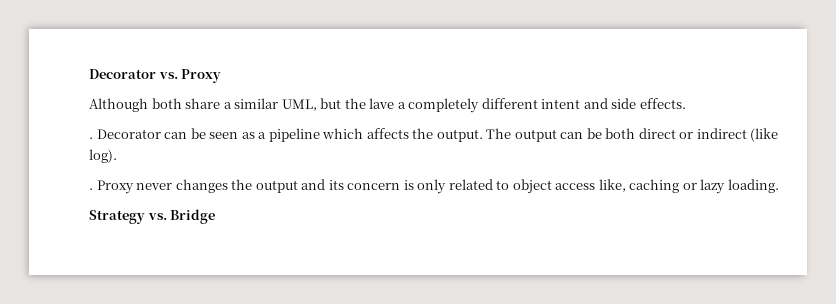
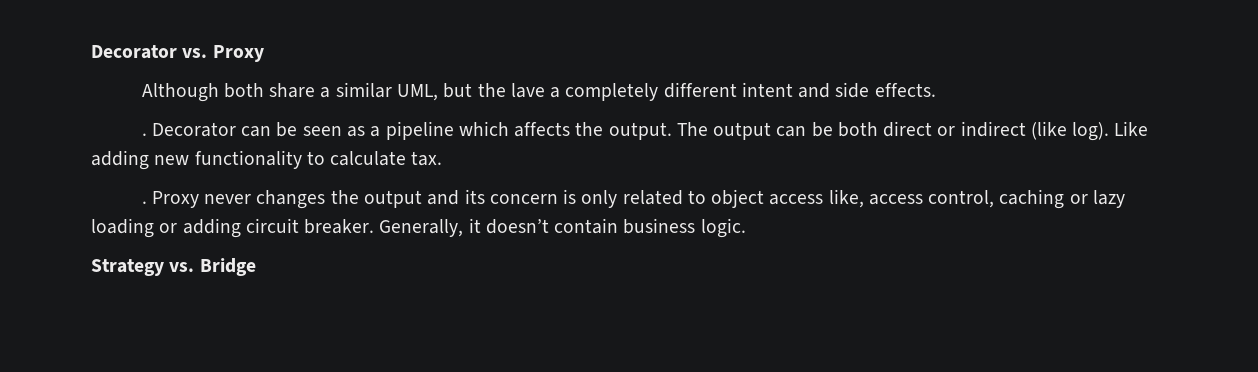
+ Like adding new functionality to calculate tax.
- Proxy never changes the output and its concern is only related to object access like, caching or lazy loading.
+ Proxy never changes the output and its concern is only related to object access like, access control, caching or lazy loading or adding circuit breaker. Generally, it doesn’t contain business logic.

